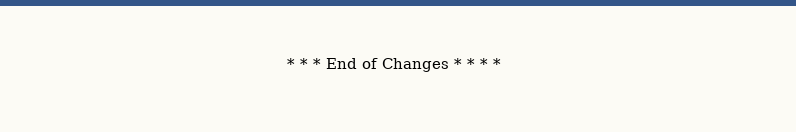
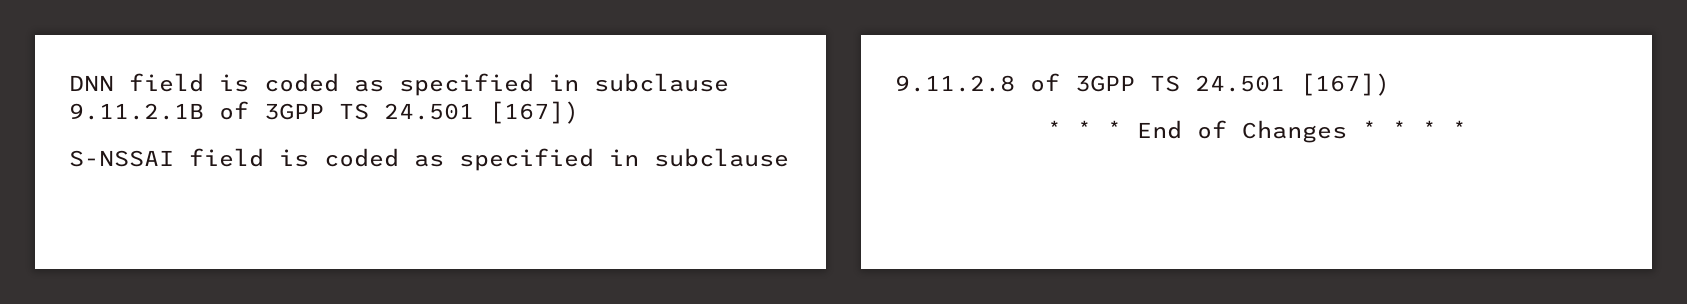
+ DNN field is coded as specified in subclause 9.11.2.1B of 3GPP TS 24.501 [167])
+ S-NSSAI field is coded as specified in subclause 9.11.2.8 of 3GPP TS 24.501 [167])

